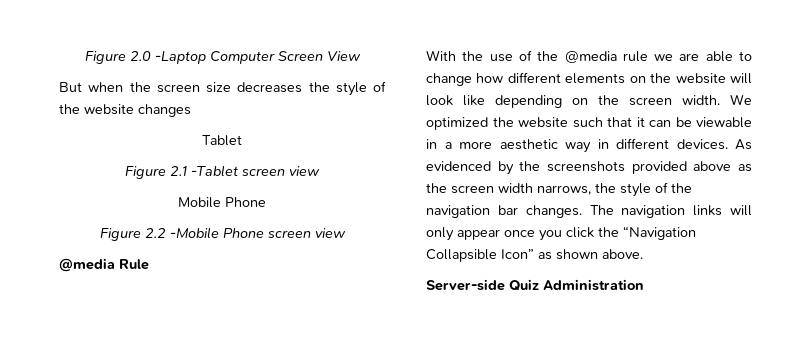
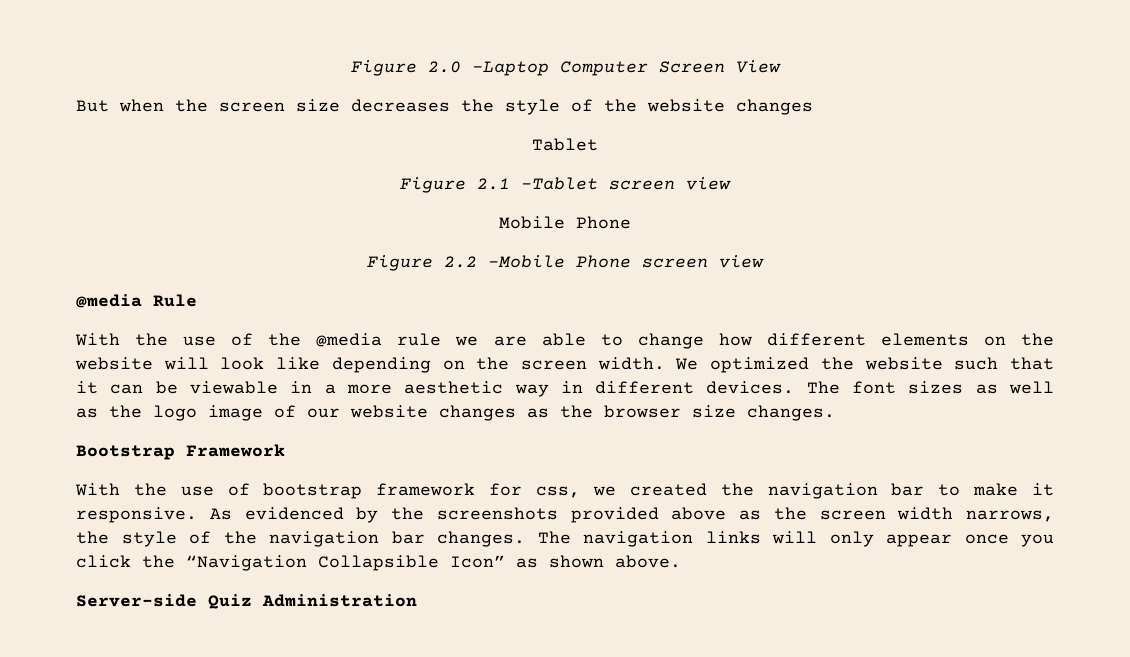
+ The font sizes as well as the logo image of our website changes as the browser size changes.
+ Bootstrap Framework
+ With the use of bootstrap framework for css, we created the navigation bar to make it responsive.

